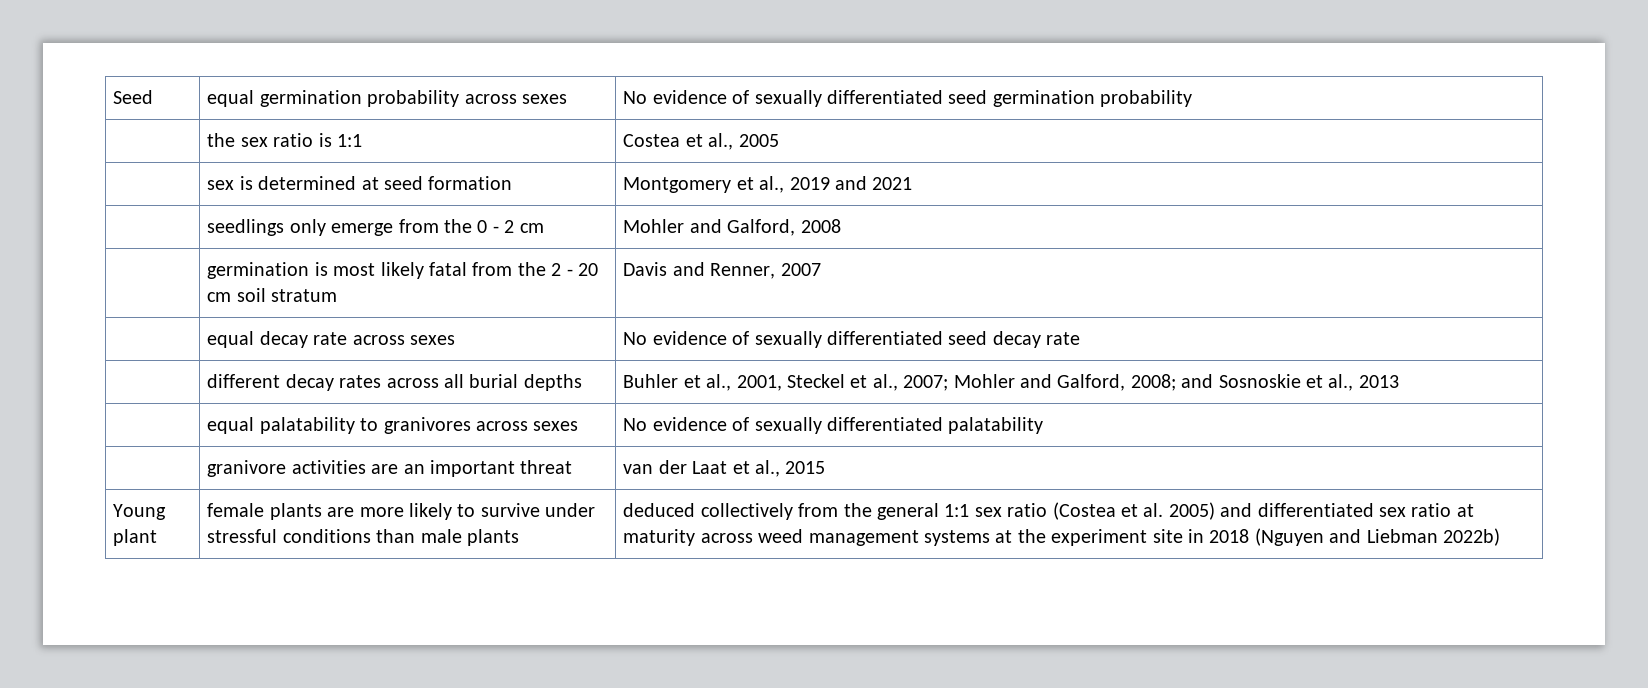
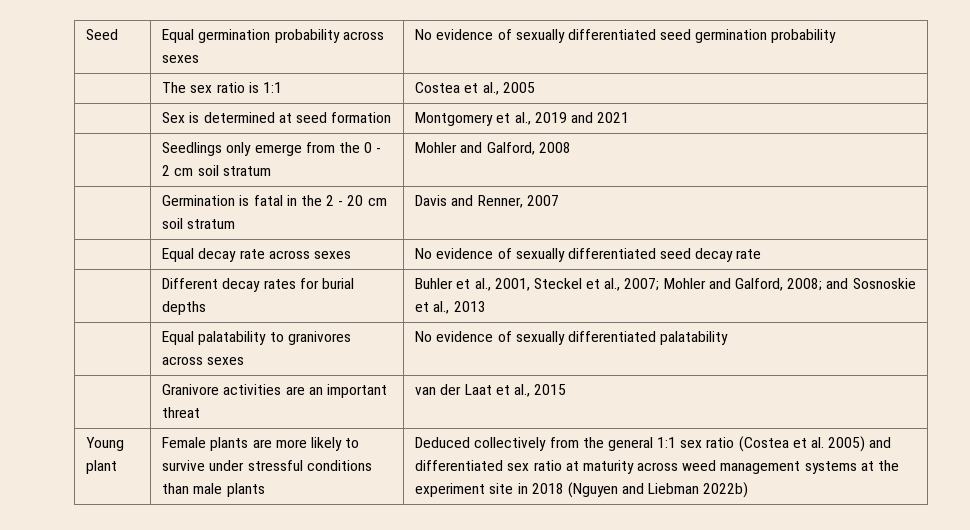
- Seed | equal germination probability across sexes | No evidence of sexually differentiated seed germination probability
+ Seed | Equal germination probability across sexes | No evidence of sexually differentiated seed germination probability
- | the sex ratio is 1:1 | Costea et al., 2005
+ | The sex ratio is 1:1 | Costea et al., 2005
- | sex is determined at seed formation | Montgomery et al., 2019 and 2021
+ | Sex is determined at seed formation | Montgomery et al., 2019 and 2021
- | seedlings only emerge from the 0 - 2 cm | Mohler and Galford, 2008
+ | Seedlings only emerge from the 0 - 2 cm soil stratum | Mohler and Galford, 2008
- | germination is most likely fatal from the 2 - 20 cm soil stratum | Davis and Renner, 2007
+ | Germination is fatal in the 2 - 20 cm soil stratum | Davis and Renner, 2007
- | equal decay rate across sexes | No evidence of sexually differentiated seed decay rate
+ | Equal decay rate across sexes | No evidence of sexually differentiated seed decay rate
- | different decay rates across all burial depths | Buhler et al., 2001, Steckel et al., 2007; Mohler and Galford, 2008; and Sosnoskie et al., 2013
+ | Different decay rates for burial depths | Buhler et al., 2001, Steckel et al., 2007; Mohler and Galford, 2008; and Sosnoskie et al., 2013
- | equal palatability to granivores across sexes | No evidence of sexually differentiated palatability
+ | Equal palatability to granivores across sexes | No evidence of sexually differentiated palatability
- | granivore activities are an important threat | van der Laat et al., 2015
+ | Granivore activities are an important threat | van der Laat et al., 2015
- female plants are more likely to survive under stressful conditions than male plants
+ Female plants are more likely to survive under stressful conditions than male plants
- deduced collectively from the general 1:1 sex ratio (Costea et al. 2005) and differentiated sex ratio at maturity across weed management systems at the experiment site in 2018 (Nguyen and Liebman 2022b)
+ Deduced collectively from the general 1:1 sex ratio (Costea et al. 2005) and differentiated sex ratio at maturity across weed management systems at the experiment site in 2018 (Nguyen and Liebman 2022b)

